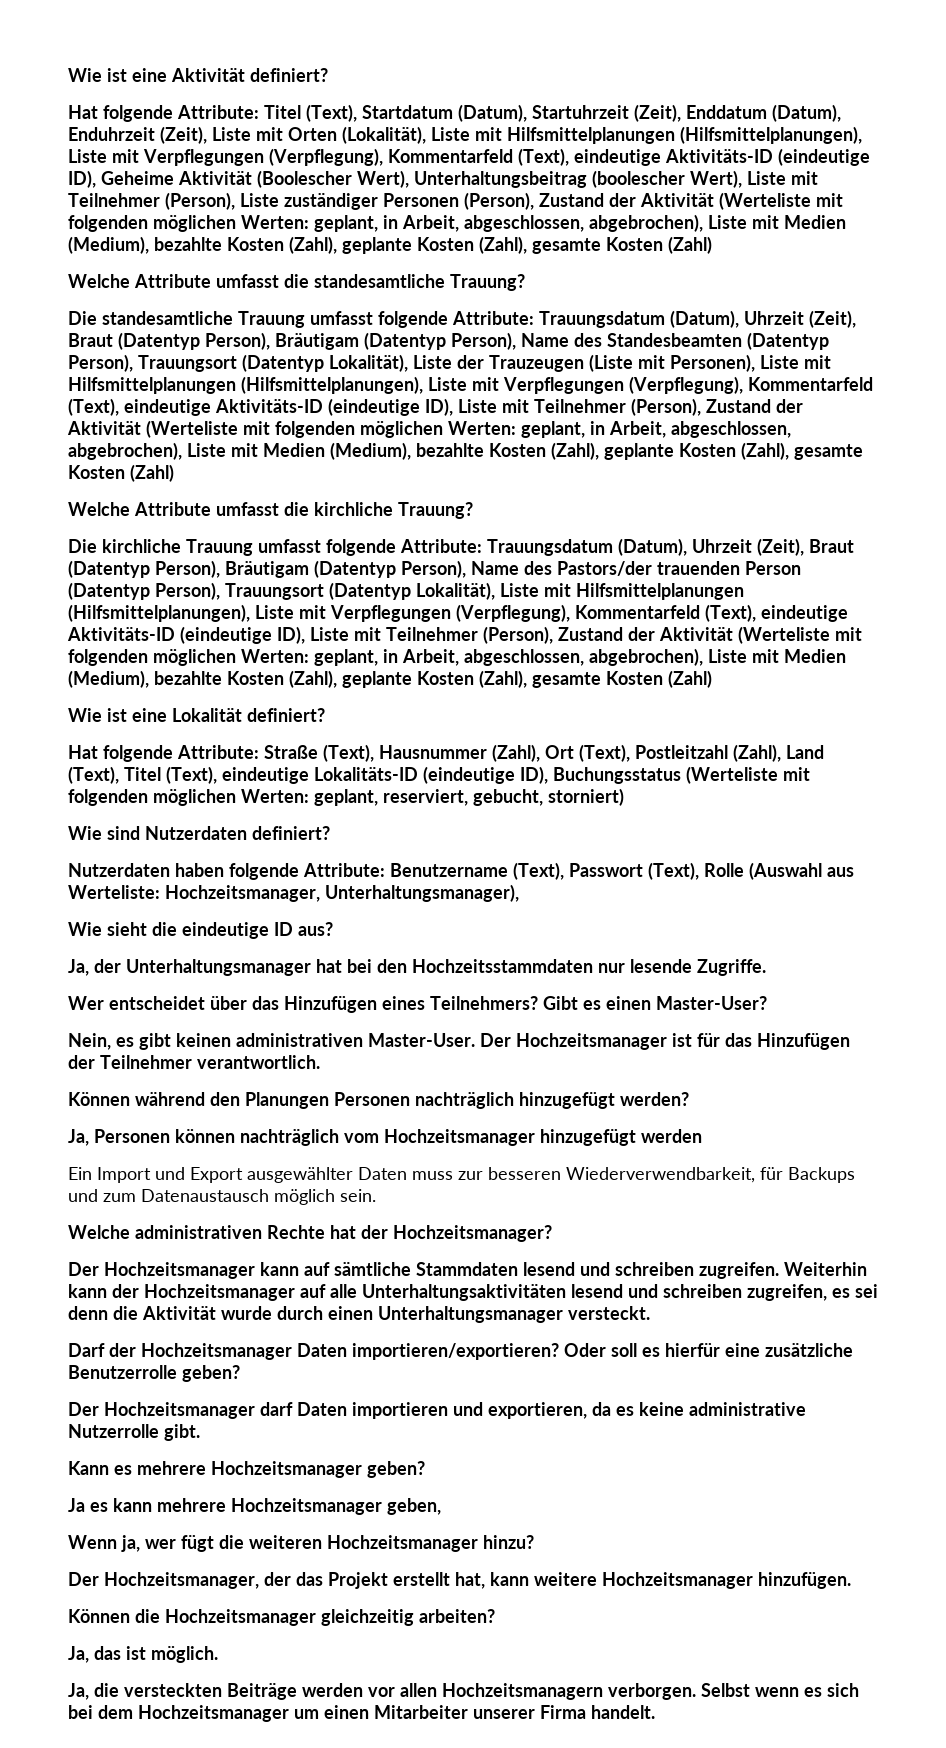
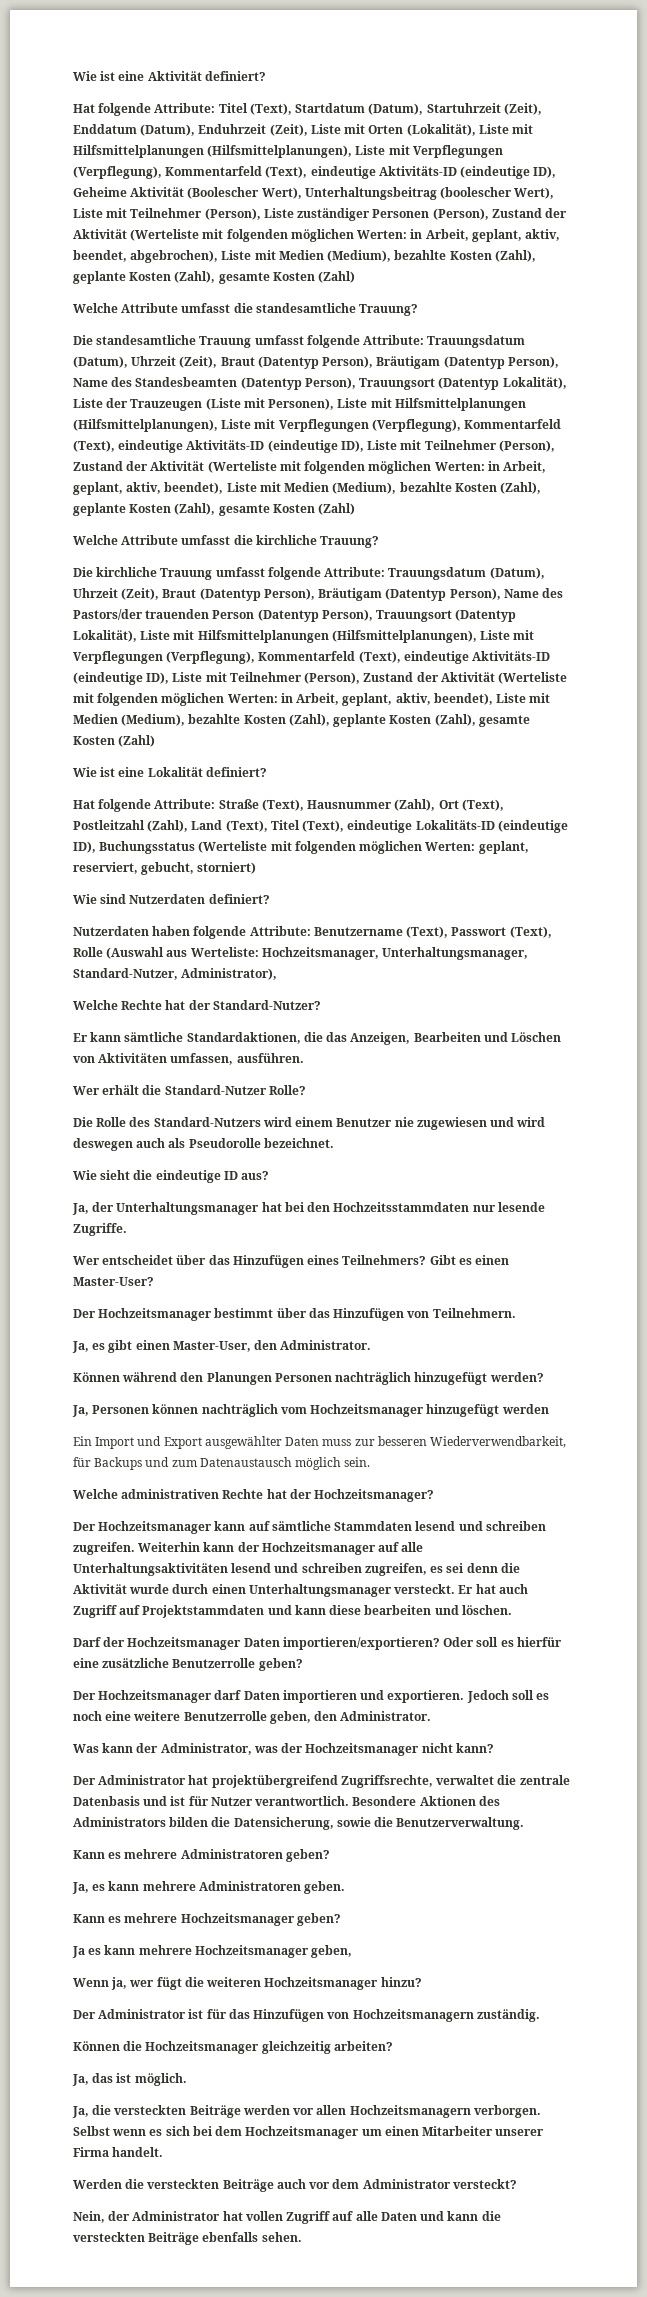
- Titel (Text), Startdatum (Datum), Startuhrzeit (Zeit), Enddatum (Datum), Enduhrzeit (Zeit), Liste mit Orten (Lokalität), Liste mit Hilfsmittelplanungen (Hilfsmittelplanungen), Liste mit Verpflegungen (Verpflegung), Kommentarfeld (Text), eindeutige Aktivitäts-ID (eindeutige ID), Geheime Aktivität (Boolescher Wert), Unterhaltungsbeitrag (boolescher Wert), Liste mit Teilnehmer (Person), Liste zuständiger Personen (Person), Zustand der Aktivität (Werteliste mit folgenden möglichen Werten: geplant, in Arbeit, abgeschlossen, abgebrochen), Liste mit Medien (Medium), bezahlte Kosten (Zahl), geplante Kosten (Zahl), gesamte Kosten (Zahl)
+ Titel (Text), Startdatum (Datum), Startuhrzeit (Zeit), Enddatum (Datum), Enduhrzeit (Zeit), Liste mit Orten (Lokalität), Liste mit Hilfsmittelplanungen (Hilfsmittelplanungen), Liste mit Verpflegungen (Verpflegung), Kommentarfeld (Text), eindeutige Aktivitäts-ID (eindeutige ID), Geheime Aktivität (Boolescher Wert), Unterhaltungsbeitrag (boolescher Wert), Liste mit Teilnehmer (Person), Liste zuständiger Personen (Person), Zustand der Aktivität (Werteliste mit folgenden möglichen Werten: in Arbeit, geplant, aktiv, beendet, abgebrochen), Liste mit Medien (Medium), bezahlte Kosten (Zahl), geplante Kosten (Zahl), gesamte Kosten (Zahl)
- Trauungsdatum (Datum), Uhrzeit (Zeit), Braut (Datentyp Person), Bräutigam (Datentyp Person), Name des Standesbeamten (Datentyp Person), Trauungsort (Datentyp Lokalität), Liste der Trauzeugen (Liste mit Personen), Liste mit Hilfsmittelplanungen (Hilfsmittelplanungen), Liste mit Verpflegungen (Verpflegung), Kommentarfeld (Text), eindeutige Aktivitäts-ID (eindeutige ID), Liste mit Teilnehmer (Person), Zustand der Aktivität (Werteliste mit folgenden möglichen Werten: geplant, in Arbeit, abgeschlossen, abgebrochen), Liste mit Medien (Medium), bezahlte Kosten (Zahl), geplante Kosten (Zahl), gesamte Kosten (Zahl)
+ Trauungsdatum (Datum), Uhrzeit (Zeit), Braut (Datentyp Person), Bräutigam (Datentyp Person), Name des Standesbeamten (Datentyp Person), Trauungsort (Datentyp Lokalität), Liste der Trauzeugen (Liste mit Personen), Liste mit Hilfsmittelplanungen (Hilfsmittelplanungen), Liste mit Verpflegungen (Verpflegung), Kommentarfeld (Text), eindeutige Aktivitäts-ID (eindeutige ID), Liste mit Teilnehmer (Person), Zustand der Aktivität (Werteliste mit folgenden möglichen Werten: in Arbeit, geplant, aktiv, beendet), Liste mit Medien (Medium), bezahlte Kosten (Zahl), geplante Kosten (Zahl), gesamte Kosten (Zahl)
- Trauungsdatum (Datum), Uhrzeit (Zeit), Braut (Datentyp Person), Bräutigam (Datentyp Person), Name des Pastors/der trauenden Person (Datentyp Person), Trauungsort (Datentyp Lokalität), Liste mit Hilfsmittelplanungen (Hilfsmittelplanungen), Liste mit Verpflegungen (Verpflegung), Kommentarfeld (Text), eindeutige Aktivitäts-ID (eindeutige ID), Liste mit Teilnehmer (Person), Zustand der Aktivität (Werteliste mit folgenden möglichen Werten: geplant, in Arbeit, abgeschlossen, abgebrochen), Liste mit Medien (Medium), bezahlte Kosten (Zahl), geplante Kosten (Zahl), gesamte Kosten (Zahl)
+ Trauungsdatum (Datum), Uhrzeit (Zeit), Braut (Datentyp Person), Bräutigam (Datentyp Person), Name des Pastors/der trauenden Person (Datentyp Person), Trauungsort (Datentyp Lokalität), Liste mit Hilfsmittelplanungen (Hilfsmittelplanungen), Liste mit Verpflegungen (Verpflegung), Kommentarfeld (Text), eindeutige Aktivitäts-ID (eindeutige ID), Liste mit Teilnehmer (Person), Zustand der Aktivität (Werteliste mit folgenden möglichen Werten: in Arbeit, geplant, aktiv, beendet), Liste mit Medien (Medium), bezahlte Kosten (Zahl), geplante Kosten (Zahl), gesamte Kosten (Zahl)
- Nutzerdaten haben folgende Attribute: Benutzername (Text), Passwort (Text), Rolle (Auswahl aus Werteliste: Hochzeitsmanager, Unterhaltungsmanager),
+ Nutzerdaten haben folgende Attribute: Benutzername (Text), Passwort (Text), Rolle (Auswahl aus Werteliste: Hochzeitsmanager, Unterhaltungsmanager, Standard-Nutzer, Administrator),
+ Welche Rechte hat der Standard-Nutzer?
+ Er kann sämtliche Standardaktionen, die das Anzeigen, Bearbeiten und Löschen von Aktivitäten umfassen, ausführen.
+ Wer erhält die Standard-Nutzer Rolle?
+ Die Rolle des Standard-Nutzers wird einem Benutzer nie zugewiesen und wird deswegen auch als Pseudorolle bezeichnet.
- Nein, es gibt keinen administrativen Master-User. Der Hochzeitsmanager ist für das Hinzufügen der Teilnehmer verantwortlich.
+ Der Hochzeitsmanager bestimmt über das Hinzufügen von Teilnehmern.
+ Ja, es gibt einen Master-User, den Administrator.
+ Er hat auch Zugriff auf Projektstammdaten und kann diese bearbeiten und löschen.
- Der Hochzeitsmanager darf Daten importieren und exportieren, da es keine administrative Nutzerrolle gibt.
+ Der Hochzeitsmanager darf Daten importieren und exportieren. Jedoch soll es noch eine weitere Benutzerrolle geben, den Administrator.
+ Was kann der Administrator, was der Hochzeitsmanager nicht kann?
+ Der Administrator hat projektübergreifend Zugriffsrechte, verwaltet die zentrale Datenbasis und ist für Nutzer verantwortlich. Besondere Aktionen des Administrators bilden die Datensicherung, sowie die Benutzerverwaltung.
+ Kann es mehrere Administratoren geben?
+ Ja, es kann mehrere Administratoren geben.
- Der Hochzeitsmanager, der das Projekt erstellt hat, kann weitere Hochzeitsmanager hinzufügen.
+ Der Administrator ist für das Hinzufügen von Hochzeitsmanagern zuständig.
+ Werden die versteckten Beiträge auch vor dem Administrator versteckt?
+ Nein, der Administrator hat vollen Zugriff auf alle Daten und kann die versteckten Beiträge ebenfalls sehen.

